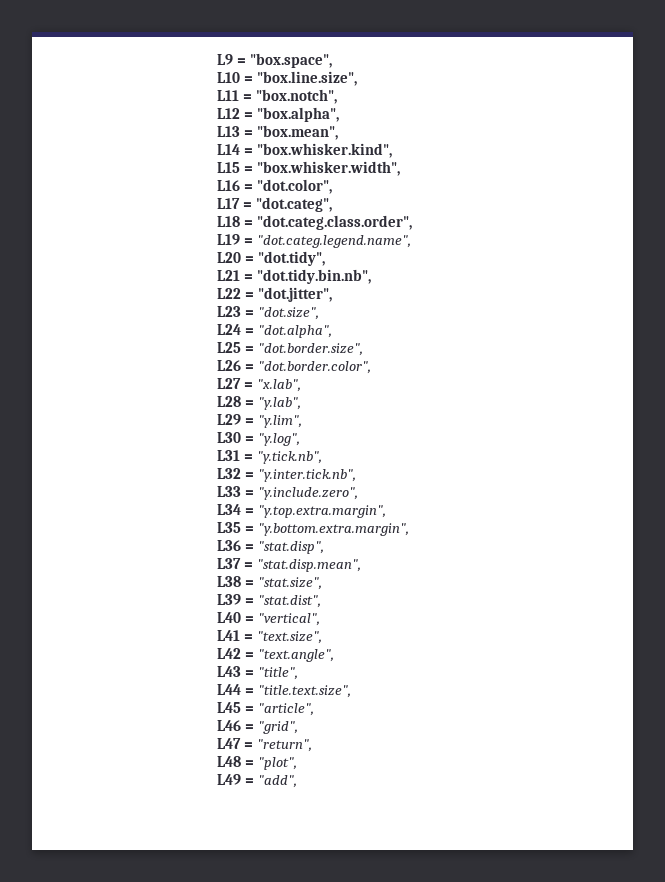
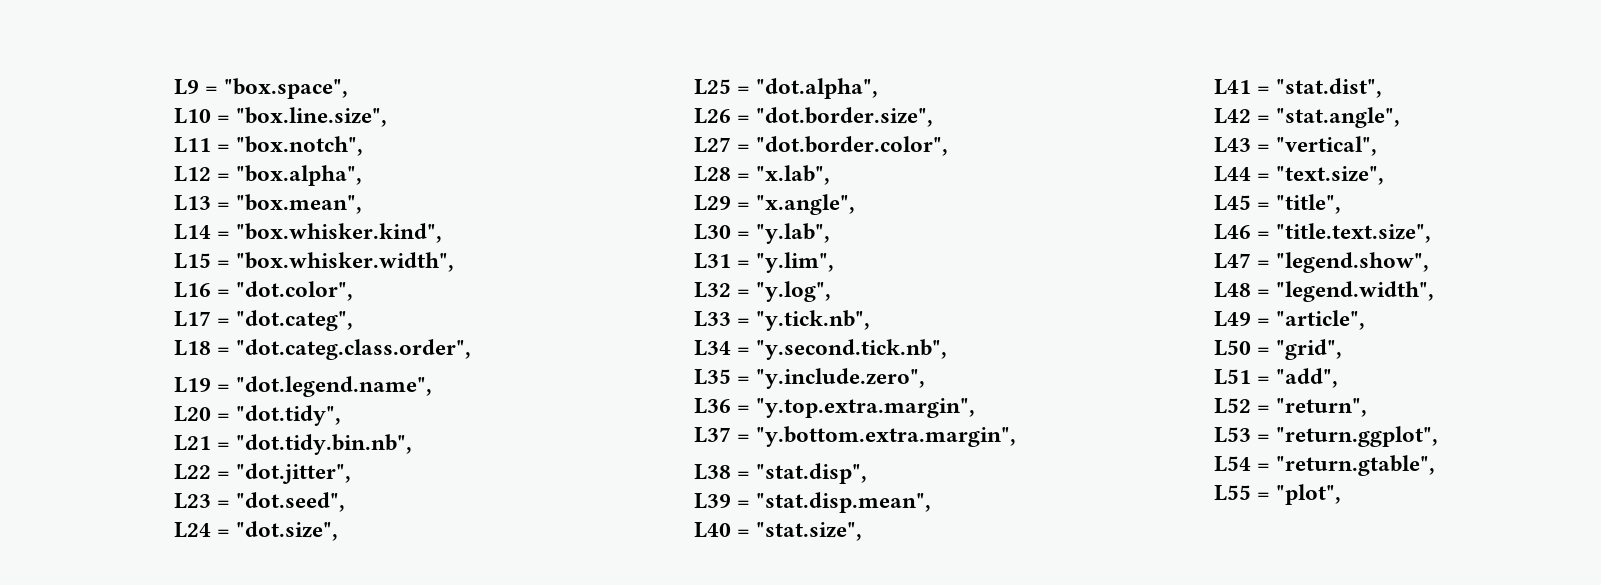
- L19 = "dot.categ.legend.name",
+ L19 = "dot.legend.name",
- L23 = "dot.size",
+ L23 = "dot.seed",
- L24 = "dot.alpha",
+ L24 = "dot.size",
- L25 = "dot.border.size",
+ L25 = "dot.alpha",
- L26 = "dot.border.color",
+ L26 = "dot.border.size",
- L27 = "x.lab",
+ L27 = "dot.border.color",
- L28 = "y.lab",
+ L28 = "x.lab",
- L29 = "y.lim",
+ L29 = "x.angle",
- L30 = "y.log",
+ L30 = "y.lab",
- L31 = "y.tick.nb",
+ L31 = "y.lim",
- L32 = "y.inter.tick.nb",
+ L32 = "y.log",
- L33 = "y.include.zero",
+ L33 = "y.tick.nb",
- L34 = "y.top.extra.margin",
+ L34 = "y.second.tick.nb",
- L35 = "y.bottom.extra.margin",
+ L35 = "y.include.zero",
- L36 = "stat.disp",
+ L36 = "y.top.extra.margin",
- L37 = "stat.disp.mean",
+ L37 = "y.bottom.extra.margin",
- L38 = "stat.size",
+ L38 = "stat.disp",
- L39 = "stat.dist",
+ L39 = "stat.disp.mean",
- L40 = "vertical",
+ L40 = "stat.size",
- L41 = "text.size",
+ L41 = "stat.dist",
- L42 = "text.angle",
+ L42 = "stat.angle",
- L43 = "title",
+ L43 = "vertical",
- L44 = "title.text.size",
+ L44 = "text.size",
- L45 = "article",
+ L45 = "title",
- L46 = "grid",
+ L46 = "title.text.size",
- L47 = "return",
+ L47 = "legend.show",
- L48 = "plot",
+ L48 = "legend.width",
- L49 = "add",
+ L49 = "article",
+ L50 = "grid",
+ L51 = "add",
+ L52 = "return",
+ L53 = "return.ggplot",
+ L54 = "return.gtable",
+ L55 = "plot",

